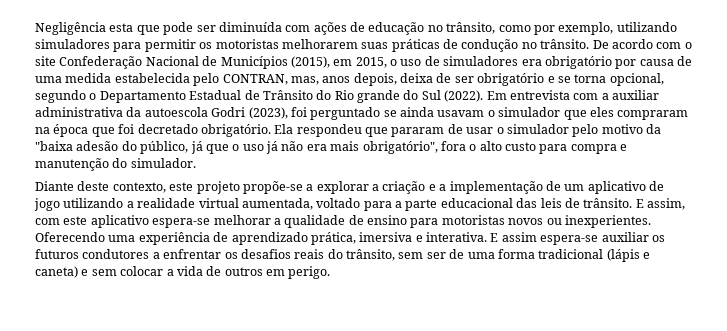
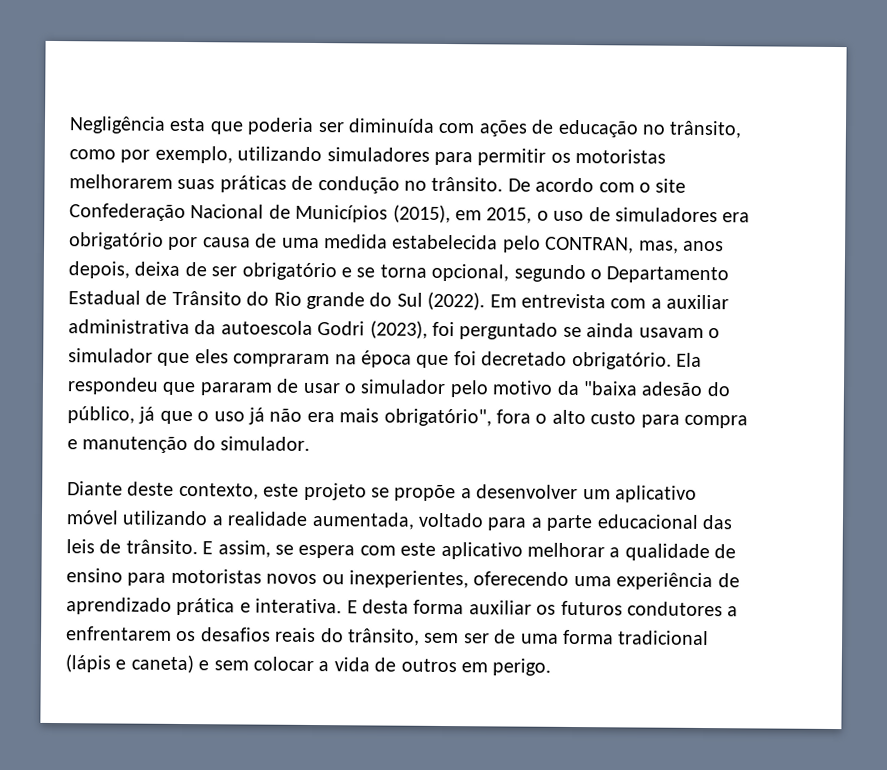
- Negligência esta que pode ser diminuída com ações de educação no trânsito, como por exemplo, utilizando simuladores para permitir os motoristas melhorarem suas práticas de condução no trânsito.
+ Negligência esta que poderia ser diminuída com ações de educação no trânsito, como por exemplo, utilizando simuladores para permitir os motoristas melhorarem suas práticas de condução no trânsito.
- Diante deste contexto, este projeto propõe-se a explorar a criação e a implementação de um aplicativo de jogo utilizando a realidade virtual aumentada, voltado para a parte educacional das leis de trânsito.
+ Diante deste contexto, este projeto se propõe a desenvolver um aplicativo móvel utilizando a realidade aumentada, voltado para a parte educacional das leis de trânsito.
- E assim, com este aplicativo espera-se melhorar a qualidade de ensino para motoristas novos ou inexperientes. Oferecendo uma experiência de aprendizado prática, imersiva e interativa.
+ E assim, se espera com este aplicativo melhorar a qualidade de ensino para motoristas novos ou inexperientes, oferecendo uma experiência de aprendizado prática e interativa.
- E assim espera-se auxiliar os futuros condutores a enfrentar os desafios reais do trânsito, sem ser de uma forma tradicional (lápis e caneta) e sem colocar a vida de outros em perigo.
+ E desta forma auxiliar os futuros condutores a enfrentarem os desafios reais do trânsito, sem ser de uma forma tradicional (lápis e caneta) e sem colocar a vida de outros em perigo.

